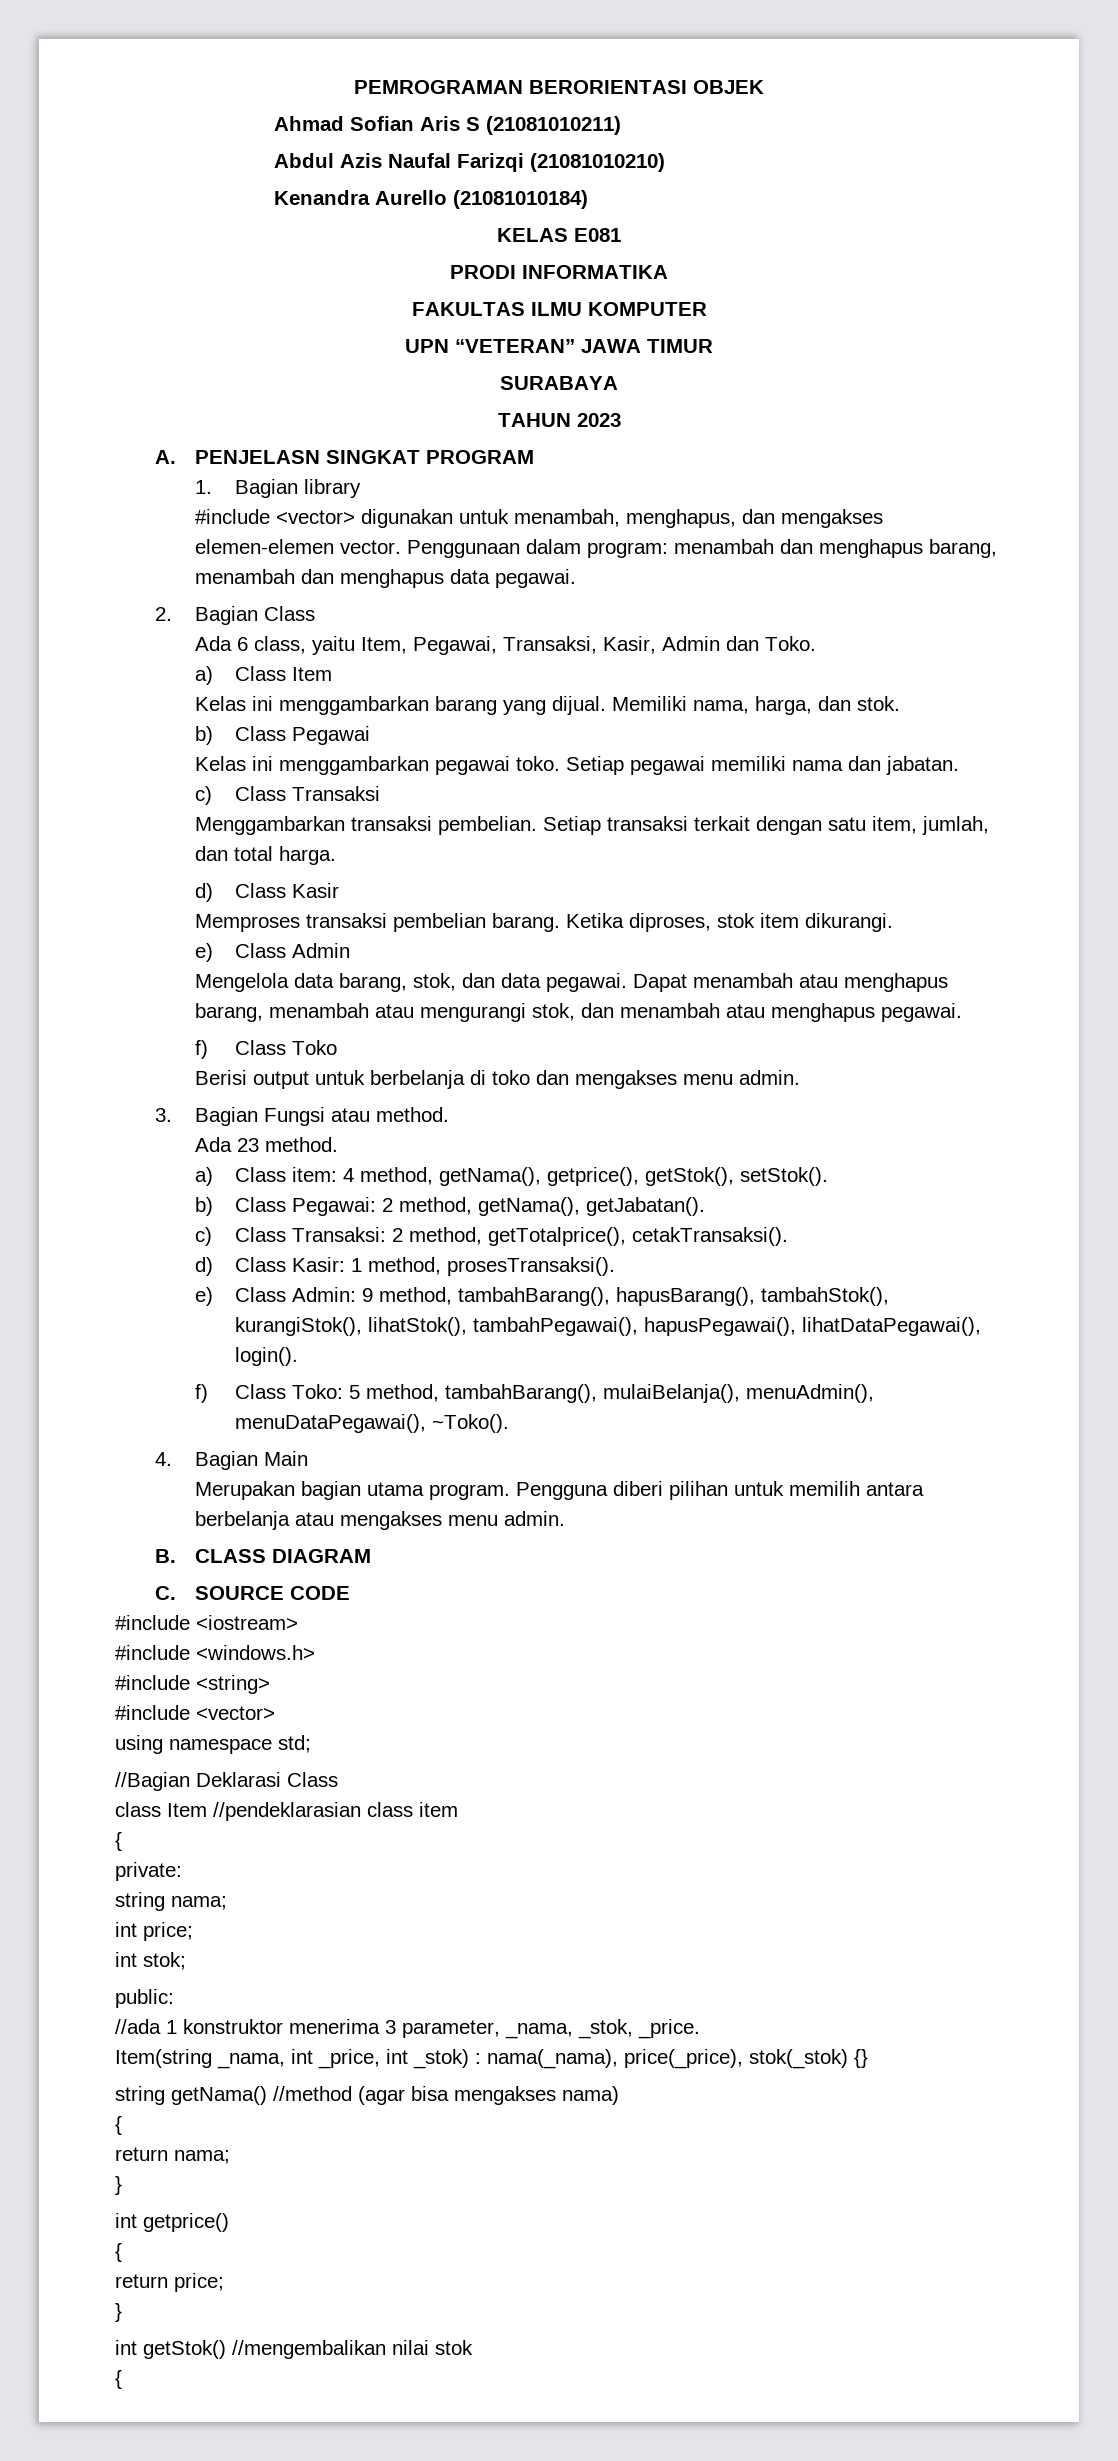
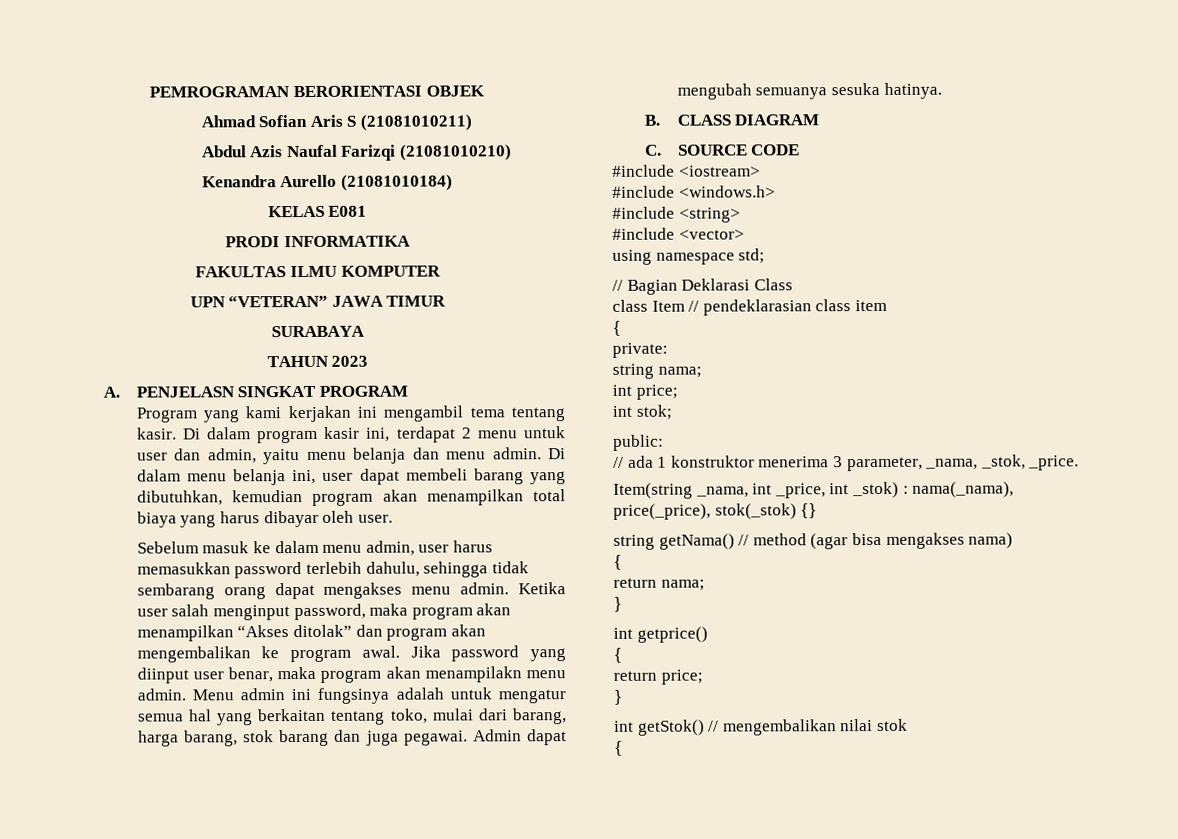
- 1. Bagian library
- #include <vector> digunakan untuk menambah, menghapus, dan mengakses elemen-elemen vector. Penggunaan dalam program: menambah dan menghapus barang, menambah dan menghapus data pegawai.
- 2. Bagian Class
- Ada 6 class, yaitu Item, Pegawai, Transaksi, Kasir, Admin dan Toko.
- a) Class Item
- Kelas ini menggambarkan barang yang dijual. Memiliki nama, harga, dan stok.
- b) Class Pegawai
- Kelas ini menggambarkan pegawai toko. Setiap pegawai memiliki nama dan jabatan.
- c) Class Transaksi
- Menggambarkan transaksi pembelian. Setiap transaksi terkait dengan satu item, jumlah, dan total harga.
- d) Class Kasir
- Memproses transaksi pembelian barang. Ketika diproses, stok item dikurangi.
- e) Class Admin
- Mengelola data barang, stok, dan data pegawai. Dapat menambah atau menghapus barang, menambah atau mengurangi stok, dan menambah atau menghapus pegawai.
- f) Class Toko
- Berisi output untuk berbelanja di toko dan mengakses menu admin.
- 3. Bagian Fungsi atau method.
- Ada 23 method.
- a) Class item: 4 method, getNama(), getprice(), getStok(), setStok().
- b) Class Pegawai: 2 method, getNama(), getJabatan().
- c) Class Transaksi: 2 method, getTotalprice(), cetakTransaksi().
- d) Class Kasir: 1 method, prosesTransaksi().
- e) Class Admin: 9 method, tambahBarang(), hapusBarang(), tambahStok(), kurangiStok(), lihatStok(), tambahPegawai(), hapusPegawai(), lihatDataPegawai(), login().
- f) Class Toko: 5 method, tambahBarang(), mulaiBelanja(), menuAdmin(), menuDataPegawai(), ~Toko().
- 4. Bagian Main
- Merupakan bagian utama program. Pengguna diberi pilihan untuk memilih antara berbelanja atau mengakses menu admin.
+ Program yang kami kerjakan ini mengambil tema tentang kasir. Di dalam program kasir ini, terdapat 2 menu untuk user dan admin, yaitu menu belanja dan menu admin. Di dalam menu belanja ini, user dapat membeli barang yang dibutuhkan, kemudian program akan menampilkan total biaya yang harus dibayar oleh user.
+ Sebelum masuk ke dalam menu admin, user harus memasukkan password terlebih dahulu, sehingga tidak sembarang orang dapat mengakses menu admin. Ketika user salah menginput password, maka program akan menampilkan “Akses ditolak” dan program akan mengembalikan ke program awal. Jika password yang diinput user benar, maka program akan menampilakn menu admin. Menu admin ini fungsinya adalah untuk mengatur semua hal yang berkaitan tentang toko, mulai dari barang, harga barang, stok barang dan juga pegawai. Admin dapat mengubah semuanya sesuka hatinya.
- //Bagian Deklarasi Class
+ // Bagian Deklarasi Class
- class Item //pendeklarasian class item
+ class Item // pendeklarasian class item
- //ada 1 konstruktor menerima 3 parameter, _nama, _stok, _price.
+ // ada 1 konstruktor menerima 3 parameter, _nama, _stok, _price.
- string getNama() //method (agar bisa mengakses nama)
+ string getNama() // method (agar bisa mengakses nama)
- int getStok() //mengembalikan nilai stok
+ int getStok() // mengembalikan nilai stok

